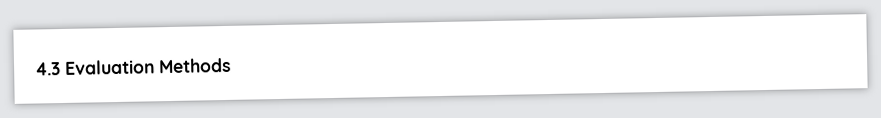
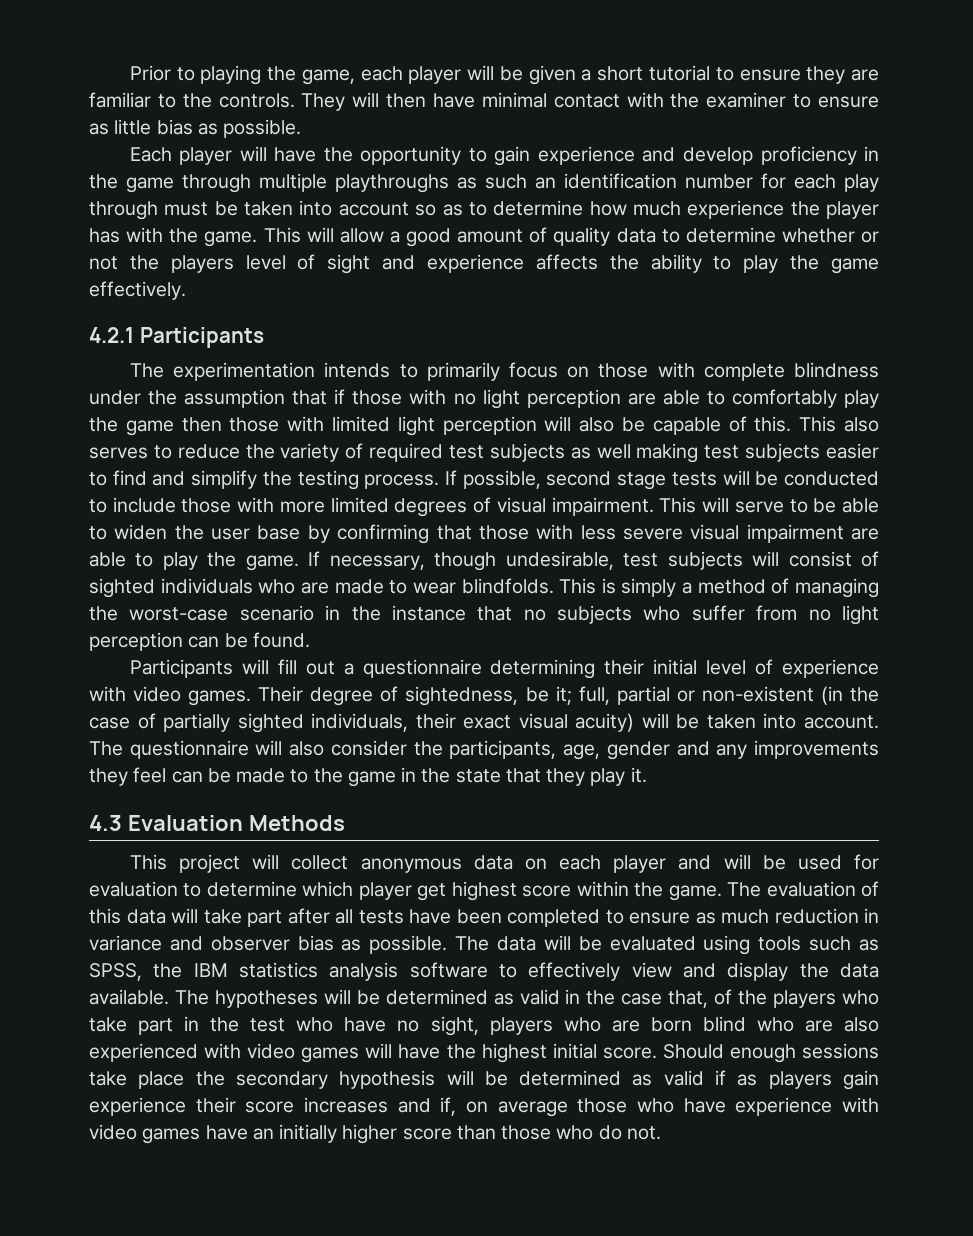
+ Prior to playing the game, each player will be given a short tutorial to ensure they are familiar to the controls. They will then have minimal contact with the examiner to ensure as little bias as possible.
+ Each player will have the opportunity to gain experience and develop proficiency in the game through multiple playthroughs as such an identification number for each play through must be taken into account so as to determine how much experience the player has with the game. This will allow a good amount of quality data to determine whether or not the players level of sight and experience affects the ability to play the game effectively.
+ 4.2.1 Participants
+ The experimentation intends to primarily focus on those with complete blindness under the assumption that if those with no light perception are able to comfortably play the game then those with limited light perception will also be capable of this. This also serves to reduce the variety of required test subjects as well making test subjects easier to find and simplify the testing process. If possible, second stage tests will be conducted to include those with more limited degrees of visual impairment. This will serve to be able to widen the user base by confirming that those with less severe visual impairment are able to play the game. If necessary, though undesirable, test subjects will consist of sighted individuals who are made to wear blindfolds. This is simply a method of managing the worst-case scenario in the instance that no subjects who suffer from no light perception can be found.
+ Participants will fill out a questionnaire determining their initial level of experience with video games. Their degree of sightedness, be it; full, partial or non-existent (in the case of partially sighted individuals, their exact visual acuity) will be taken into account. The questionnaire will also consider the participants, age, gender and any improvements they feel can be made to the game in the state that they play it.
  4.3 Evaluation Methods
+ This project will collect anonymous data on each player and will be used for evaluation to determine which player get highest score within the game. The evaluation of this data will take part after all tests have been completed to ensure as much reduction in variance and observer bias as possible. The data will be evaluated using tools such as SPSS, the IBM statistics analysis software to effectively view and display the data available. The hypotheses will be determined as valid in the case that, of the players who take part in the test who have no sight, players who are born blind who are also experienced with video games will have the highest initial score. Should enough sessions take place the secondary hypothesis will be determined as valid if as players gain experience their score increases and if, on average those who have experience with video games have an initially higher score than those who do not.

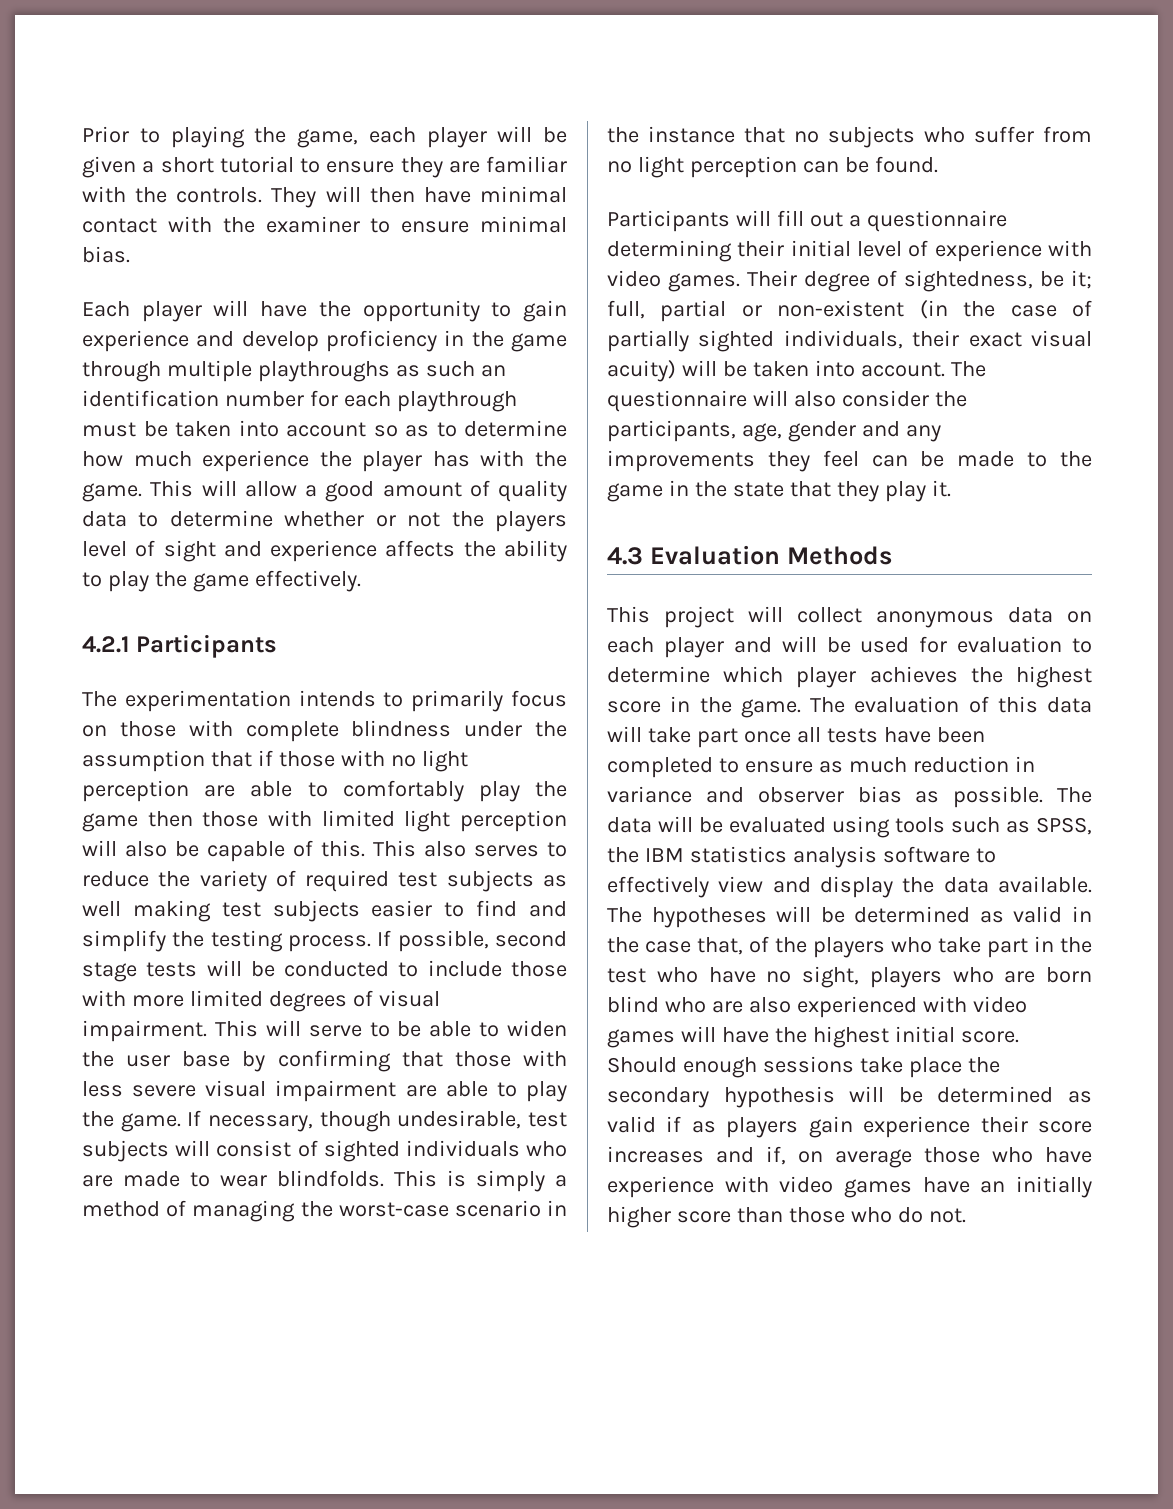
- Prior to playing the game, each player will be given a short tutorial to ensure they are familiar to the controls.
+ Prior to playing the game, each player will be given a short tutorial to ensure they are familiar with the controls.
- They will then have minimal contact with the examiner to ensure as little bias as possible.
+ They will then have minimal contact with the examiner to ensure minimal bias.
- Each player will have the opportunity to gain experience and develop proficiency in the game through multiple playthroughs as such an identification number for each play through must be taken into account so as to determine how much experience the player has with the game.
+ Each player will have the opportunity to gain experience and develop proficiency in the game through multiple playthroughs as such an identification number for each playthrough must be taken into account so as to determine how much experience the player has with the game.
- This project will collect anonymous data on each player and will be used for evaluation to determine which player get highest score within the game.
+ This project will collect anonymous data on each player and will be used for evaluation to determine which player achieves the highest score in the game.
- The evaluation of this data will take part after all tests have been completed to ensure as much reduction in variance and observer bias as possible.
+ The evaluation of this data will take part once all tests have been completed to ensure as much reduction in variance and observer bias as possible.

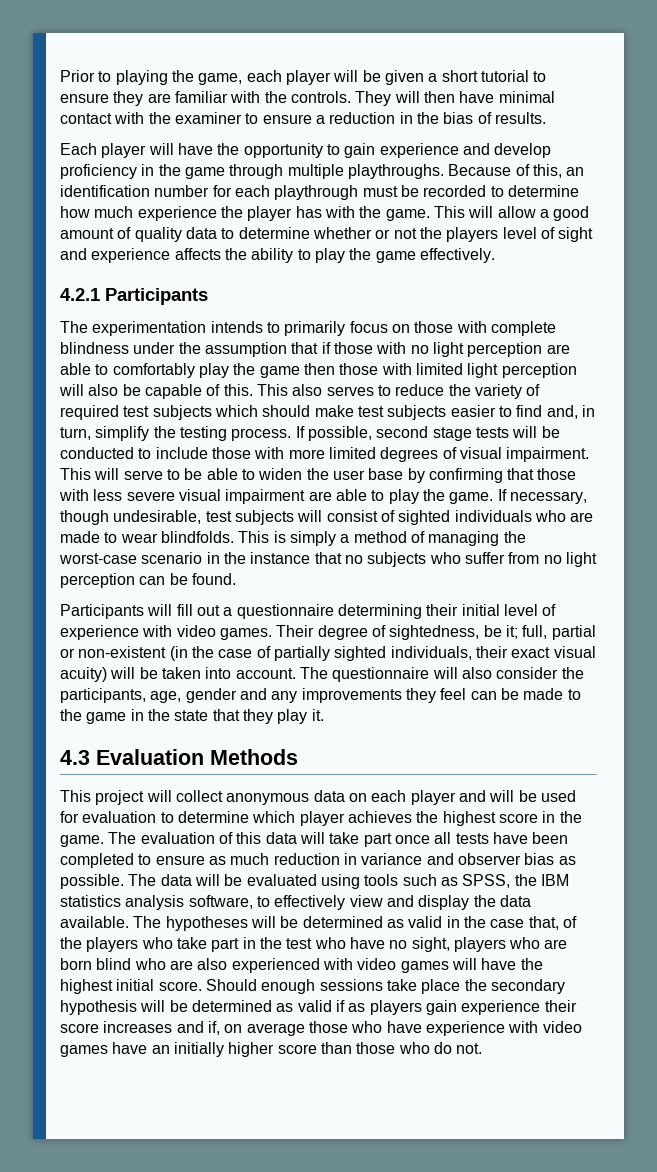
- They will then have minimal contact with the examiner to ensure minimal bias.
+ They will then have minimal contact with the examiner to ensure a reduction in the bias of results.
- Each player will have the opportunity to gain experience and develop proficiency in the game through multiple playthroughs as such an identification number for each playthrough must be taken into account so as to determine how much experience the player has with the game.
+ Each player will have the opportunity to gain experience and develop proficiency in the game through multiple playthroughs. Because of this, an identification number for each playthrough must be recorded to determine how much experience the player has with the game.
- This also serves to reduce the variety of required test subjects as well making test subjects easier to find and simplify the testing process.
+ This also serves to reduce the variety of required test subjects which should make test subjects easier to find and, in turn, simplify the testing process.
- The data will be evaluated using tools such as SPSS, the IBM statistics analysis software to effectively view and display the data available.
+ The data will be evaluated using tools such as SPSS, the IBM statistics analysis software, to effectively view and display the data available.

